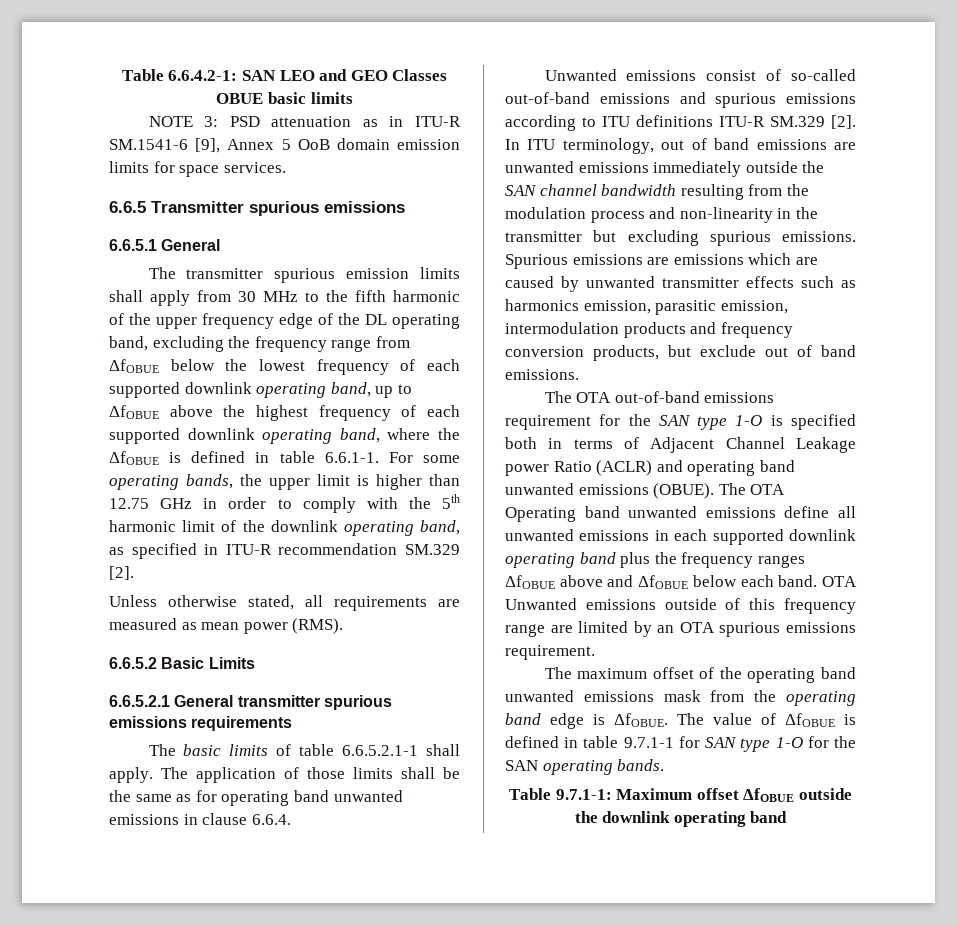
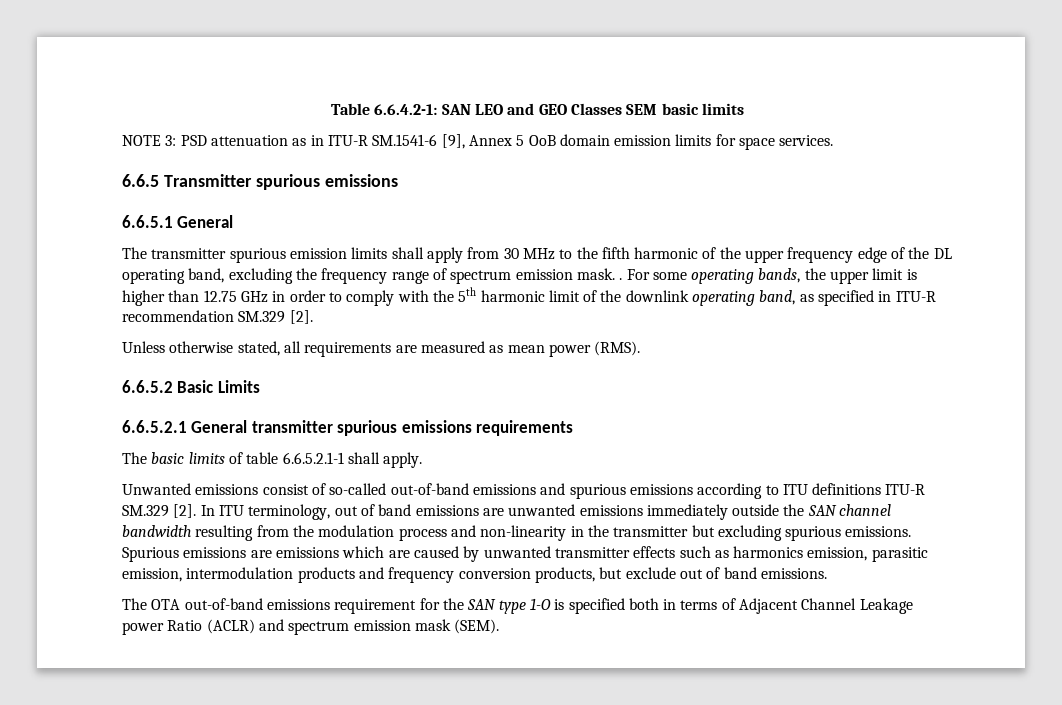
- Table 6.6.4.2-1: SAN LEO and GEO Classes OBUE basic limits
+ Table 6.6.4.2-1: SAN LEO and GEO Classes SEM basic limits
- The transmitter spurious emission limits shall apply from 30 MHz to the fifth harmonic of the upper frequency edge of the DL operating band, excluding the frequency range from ΔfOBUE below the lowest frequency of each supported downlink operating band, up to ΔfOBUE above the highest frequency of each supported downlink operating band, where the ΔfOBUE is defined in table 6.6.1-1. For some operating bands, the upper limit is higher than 12.75 GHz in order to comply with the 5th harmonic limit of the downlink operating band, as specified in ITU-R recommendation SM.329 [2].
+ The transmitter spurious emission limits shall apply from 30 MHz to the fifth harmonic of the upper frequency edge of the DL operating band, excluding the frequency range of spectrum emission mask. . For some operating bands, the upper limit is higher than 12.75 GHz in order to comply with the 5th harmonic limit of the downlink operating band, as specified in ITU-R recommendation SM.329 [2].
- The application of those limits shall be the same as for operating band unwanted emissions in clause 6.6.4.
- The OTA out-of-band emissions requirement for the SAN type 1-O is specified both in terms of Adjacent Channel Leakage power Ratio (ACLR) and operating band unwanted emissions (OBUE). The OTA Operating band unwanted emissions define all unwanted emissions in each supported downlink operating band plus the frequency ranges ΔfOBUE above and ΔfOBUE below each band. OTA Unwanted emissions outside of this frequency range are limited by an OTA spurious emissions requirement.
- The maximum offset of the operating band unwanted emissions mask from the operating band edge is ΔfOBUE. The value of ΔfOBUE is defined in table 9.7.1-1 for SAN type 1-O for the SAN operating bands.
- Table 9.7.1-1: Maximum offset ΔfOBUE outside the downlink operating band
+ The OTA out-of-band emissions requirement for the SAN type 1-O is specified both in terms of Adjacent Channel Leakage power Ratio (ACLR) and spectrum emission mask (SEM).

